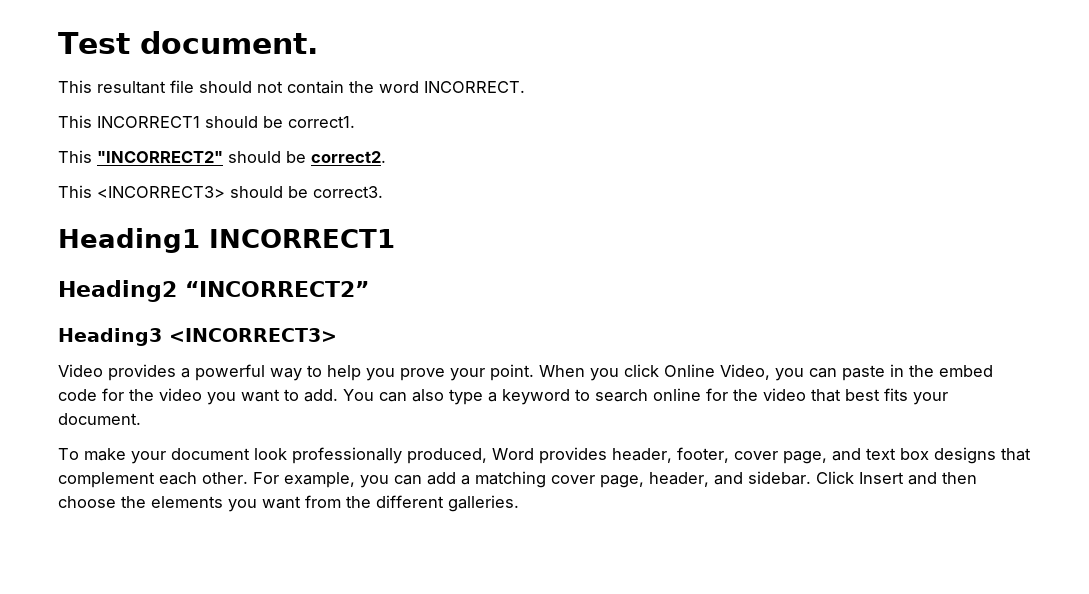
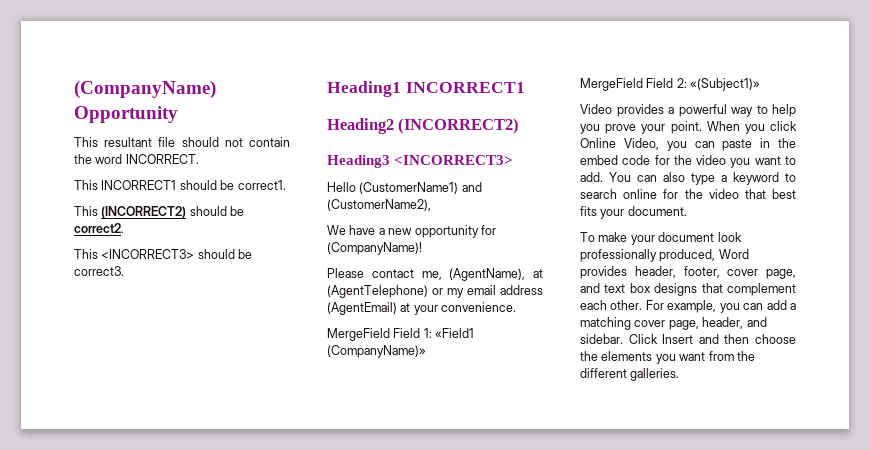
- Test document.
+ (CompanyName) Opportunity
- This "INCORRECT2" should be correct2.
+ This (INCORRECT2) should be correct2.
- Heading2 “INCORRECT2”
+ Heading2 (INCORRECT2)
+ Hello (CustomerName1) and (CustomerName2),
+ We have a new opportunity for (CompanyName)!
+ Please contact me, (AgentName), at (AgentTelephone) or my email address (AgentEmail) at your convenience.
+ MergeField Field 1: «Field1 (CompanyName)»
+ MergeField Field 2: «(Subject1)»

